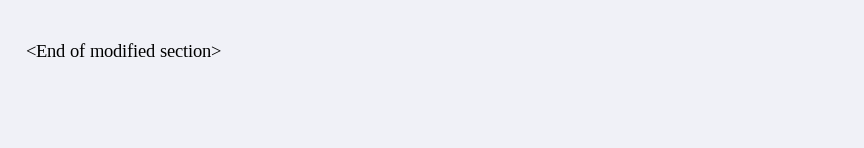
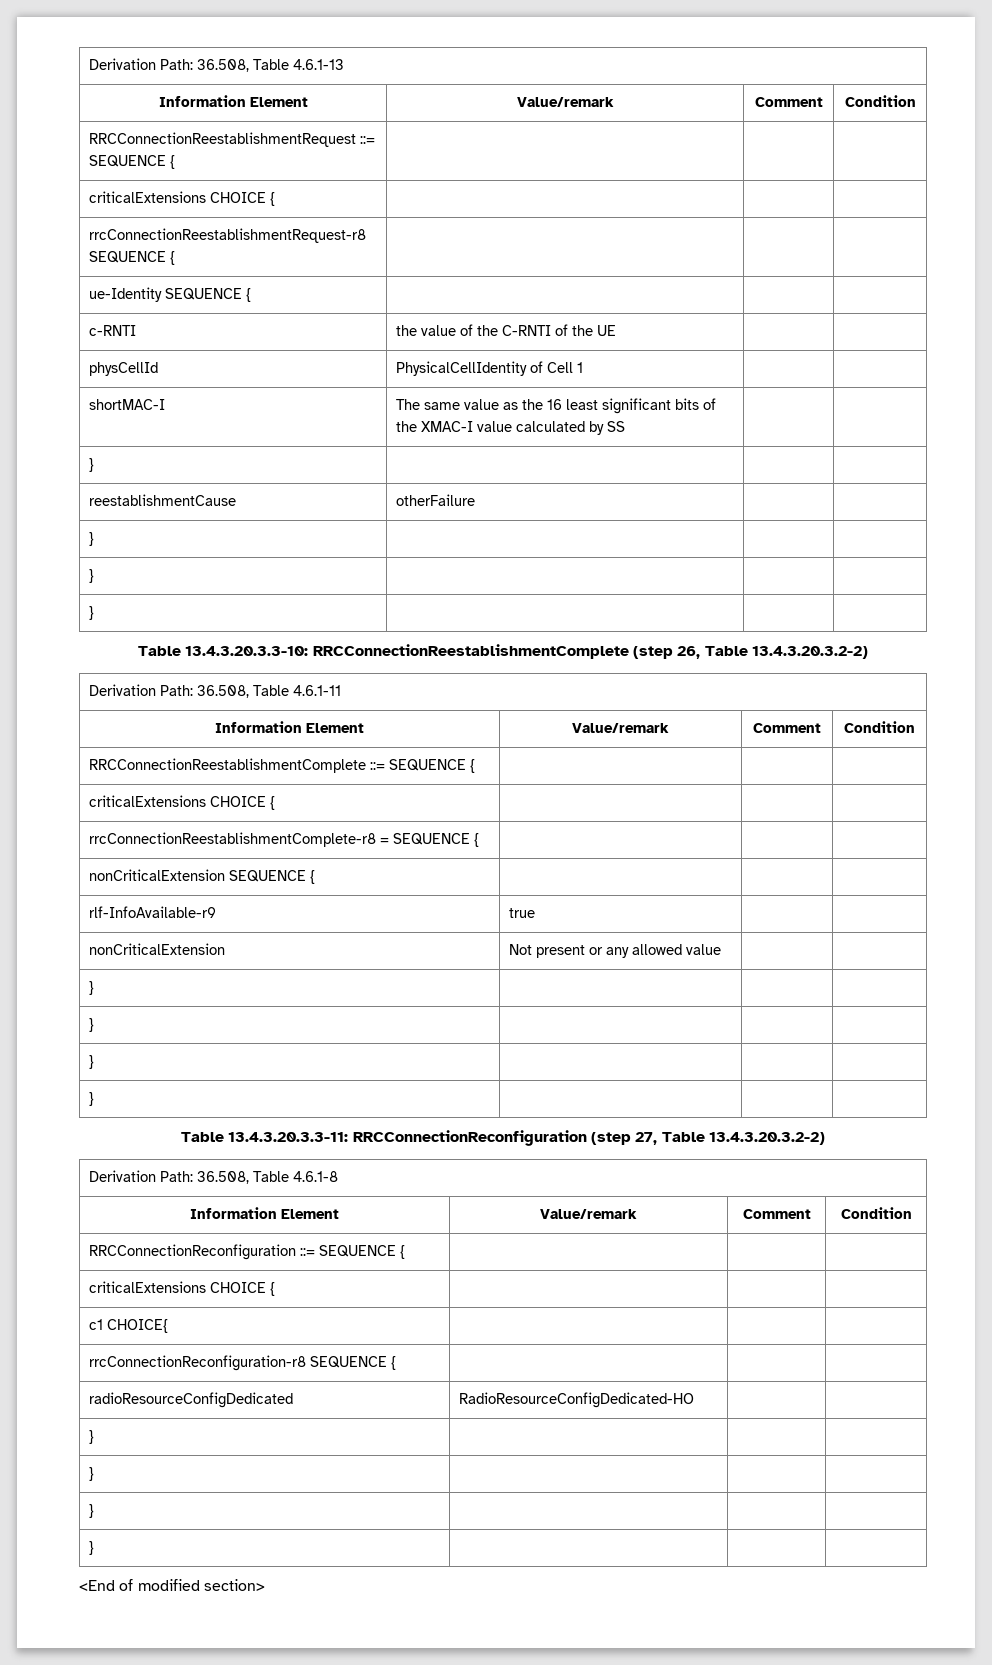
+ Derivation Path: 36.508, Table 4.6.1-13
+ Information Element | Value/remark | Comment | Condition
+ RRCConnectionReestablishmentRequest ::= SEQUENCE { | | |
+ criticalExtensions CHOICE { | | |
+ rrcConnectionReestablishmentRequest-r8 SEQUENCE { | | |
+ ue-Identity SEQUENCE { | | |
+ c-RNTI | the value of the C-RNTI of the UE | |
+ physCellId | PhysicalCellIdentity of Cell 1 | |
+ shortMAC-I | The same value as the 16 least significant bits of the XMAC-I value calculated by SS | |
+ } | | |
+ reestablishmentCause | otherFailure | |
+ } | | |
+ } | | |
+ } | | |
+ Table 13.4.3.20.3.3-10: RRCConnectionReestablishmentComplete (step 26, Table 13.4.3.20.3.2-2)
+ Derivation Path: 36.508, Table 4.6.1-11
+ Information Element | Value/remark | Comment | Condition
+ RRCConnectionReestablishmentComplete ::= SEQUENCE { | | |
+ criticalExtensions CHOICE { | | |
+ rrcConnectionReestablishmentComplete-r8 = SEQUENCE { | | |
+ nonCriticalExtension SEQUENCE { | | |
+ rlf-InfoAvailable-r9 | true | |
+ nonCriticalExtension | Not present or any allowed value | |
+ } | | |
+ } | | |
+ } | | |
+ } | | |
+ Table 13.4.3.20.3.3-11: RRCConnectionReconfiguration (step 27, Table 13.4.3.20.3.2-2)
+ Derivation Path: 36.508, Table 4.6.1-8
+ Information Element | Value/remark | Comment | Condition
+ RRCConnectionReconfiguration ::= SEQUENCE { | | |
+ criticalExtensions CHOICE { | | |
+ c1 CHOICE{ | | |
+ rrcConnectionReconfiguration-r8 SEQUENCE { | | |
+ radioResourceConfigDedicated | RadioResourceConfigDedicated-HO | |
+ } | | |
+ } | | |
+ } | | |
+ } | | |

